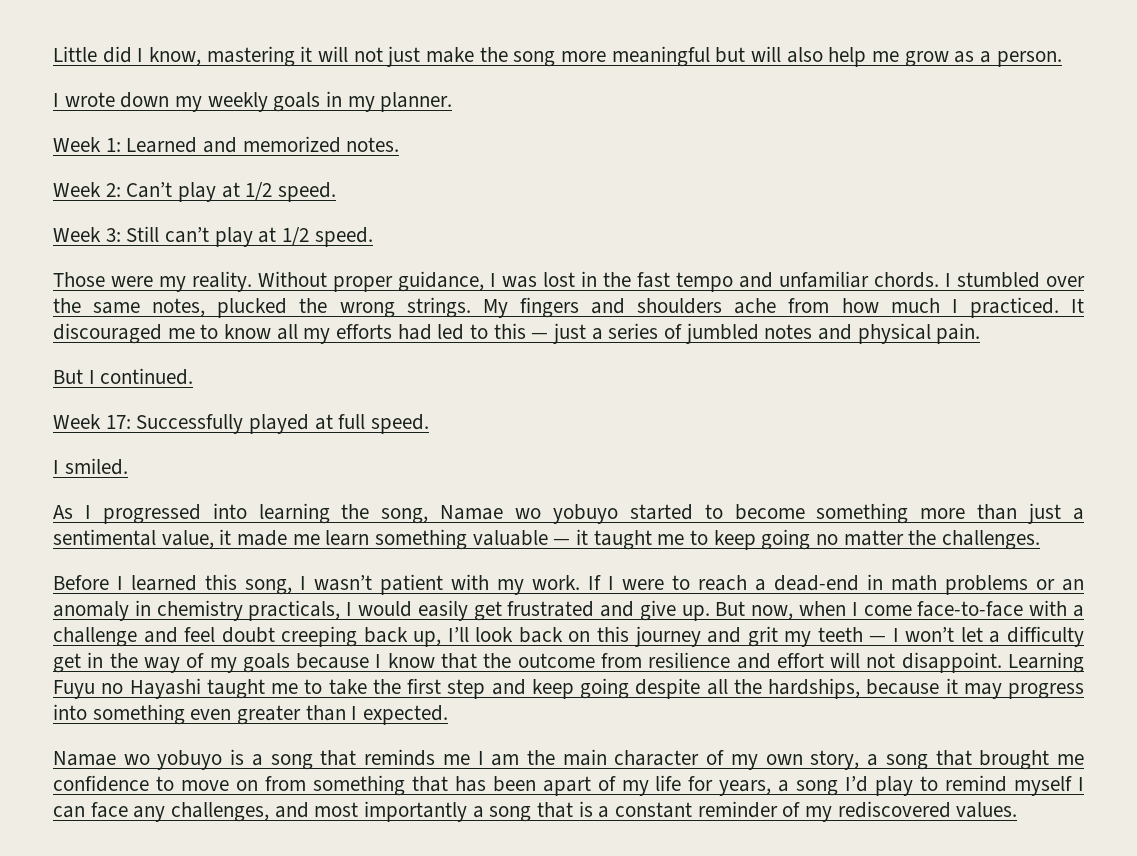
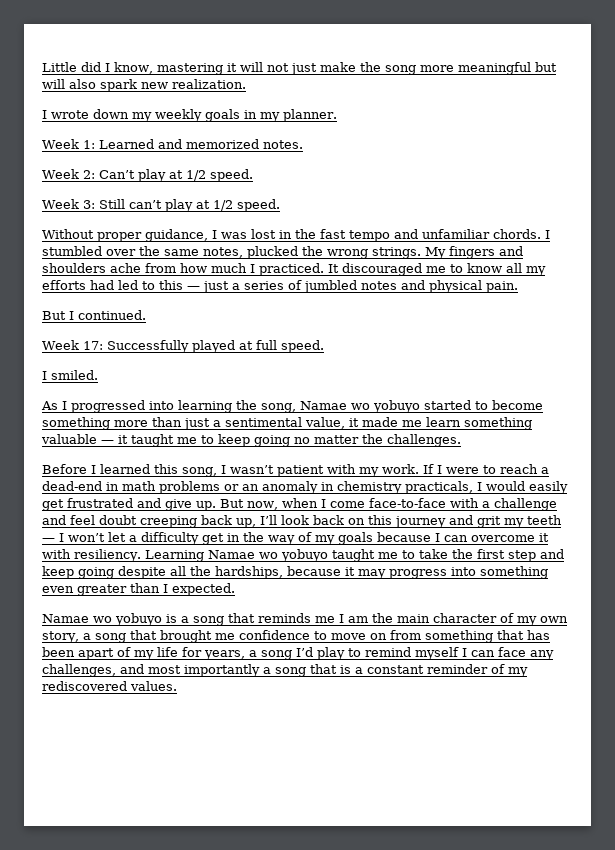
- Little did I know, mastering it will not just make the song more meaningful but will also help me grow as a person.
+ Little did I know, mastering it will not just make the song more meaningful but will also spark new realization.
- Those were my reality.
- But now, when I come face-to-face with a challenge and feel doubt creeping back up, I’ll look back on this journey and grit my teeth — I won’t let a difficulty get in the way of my goals because I know that the outcome from resilience and effort will not disappoint. Learning Fuyu no Hayashi taught me to take the first step and keep going despite all the hardships, because it may progress into something even greater than I expected.
+ But now, when I come face-to-face with a challenge and feel doubt creeping back up, I’ll look back on this journey and grit my teeth — I won’t let a difficulty get in the way of my goals because I can overcome it with resiliency. Learning Namae wo yobuyo taught me to take the first step and keep going despite all the hardships, because it may progress into something even greater than I expected.

